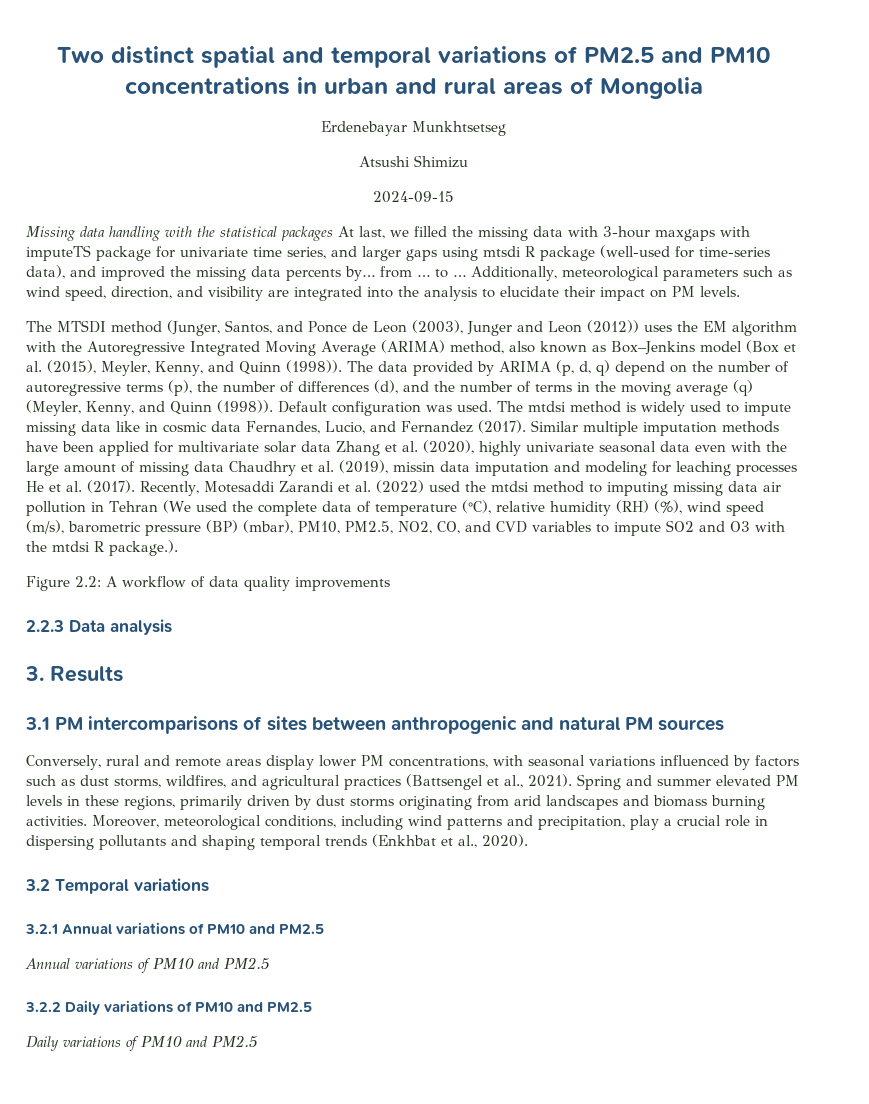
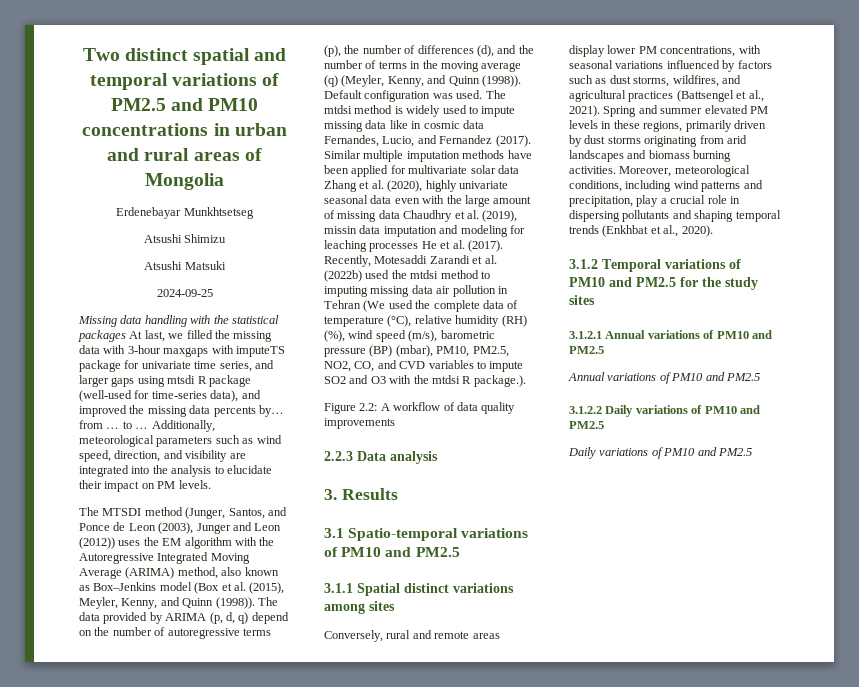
- 2024-09-15
+ Atsushi Matsuki
+ 2024-09-25
- Recently, Motesaddi Zarandi et al. (2022) used the mtdsi method to imputing missing data air pollution in Tehran (We used the complete data of temperature (°C), relative humidity (RH) (%), wind speed (m/s), barometric pressure (BP) (mbar), PM10, PM2.5, NO2, CO, and CVD variables to impute SO2 and O3 with the mtdsi R package.).
+ Recently, Motesaddi Zarandi et al. (2022b) used the mtdsi method to imputing missing data air pollution in Tehran (We used the complete data of temperature (°C), relative humidity (RH) (%), wind speed (m/s), barometric pressure (BP) (mbar), PM10, PM2.5, NO2, CO, and CVD variables to impute SO2 and O3 with the mtdsi R package.).
- 3.1 PM intercomparisons of sites between anthropogenic and natural PM sources
+ 3.1 Spatio-temporal variations of PM10 and PM2.5
+ 3.1.1 Spatial distinct variations among sites
- 3.2 Temporal variations
- 3.2.1 Annual variations of PM10 and PM2.5
+ 3.1.2 Temporal variations of PM10 and PM2.5 for the study sites
+ 3.1.2.1 Annual variations of PM10 and PM2.5
- 3.2.2 Daily variations of PM10 and PM2.5
+ 3.1.2.2 Daily variations of PM10 and PM2.5

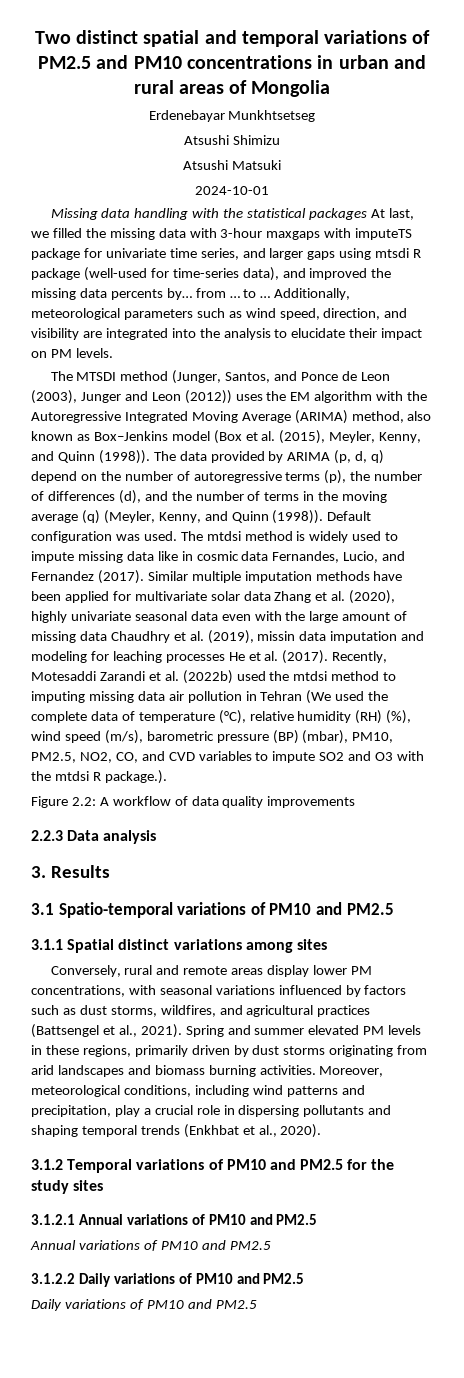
- 2024-09-25
+ 2024-10-01

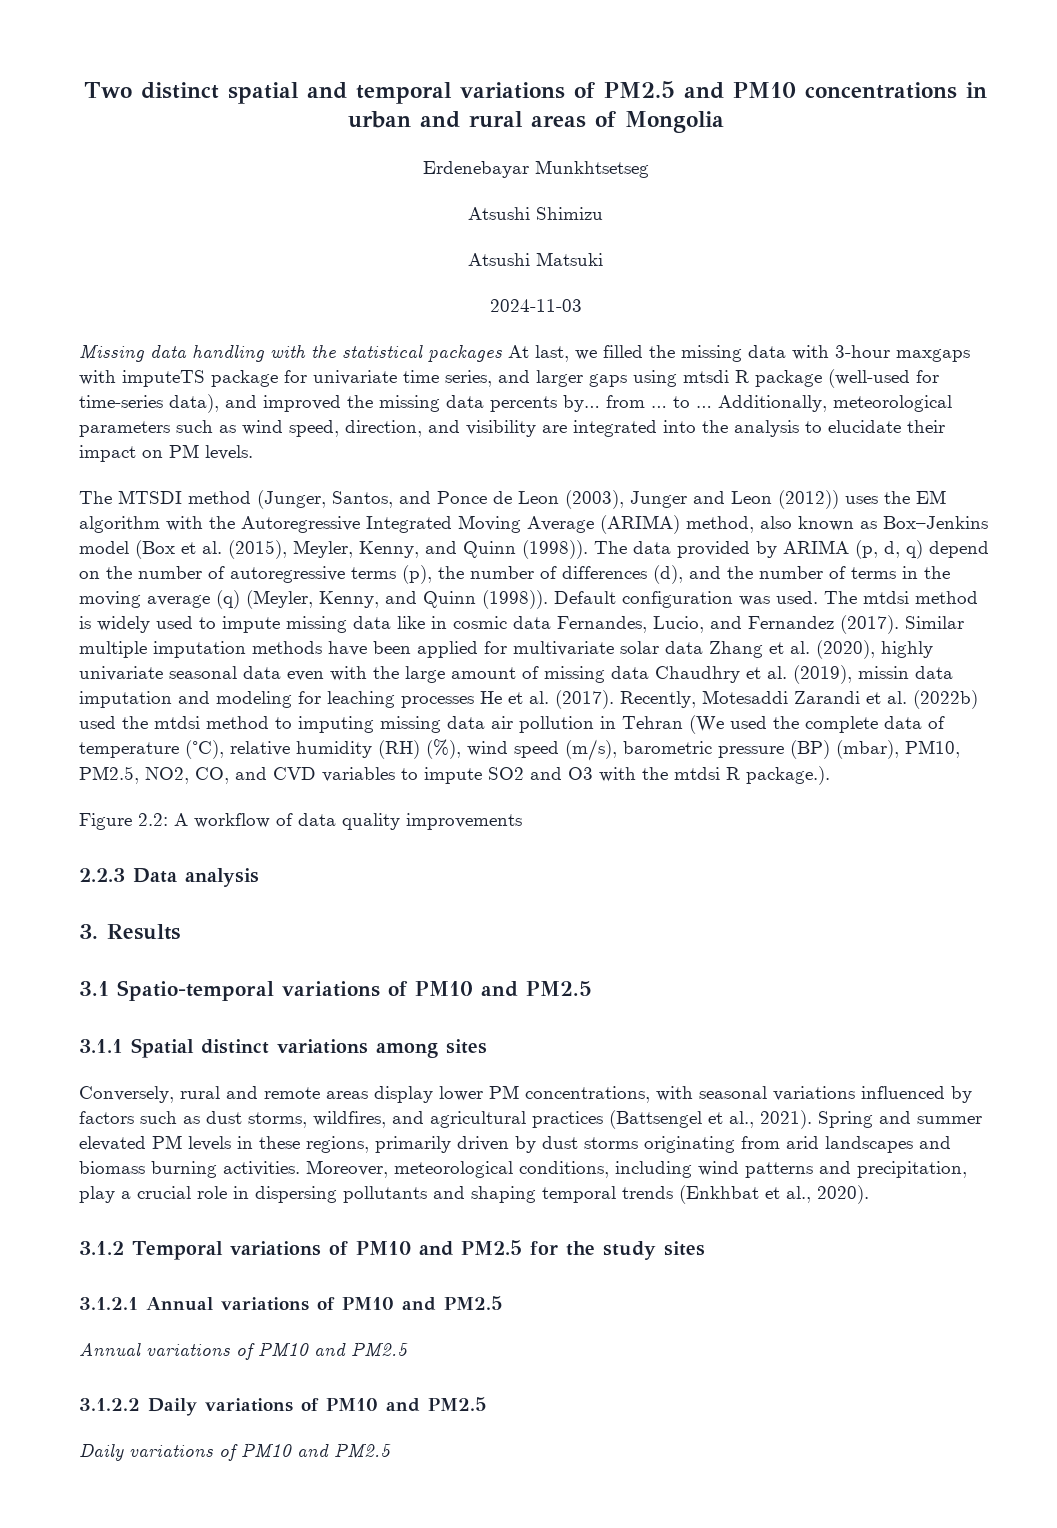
- 2024-10-01
+ 2024-11-03

